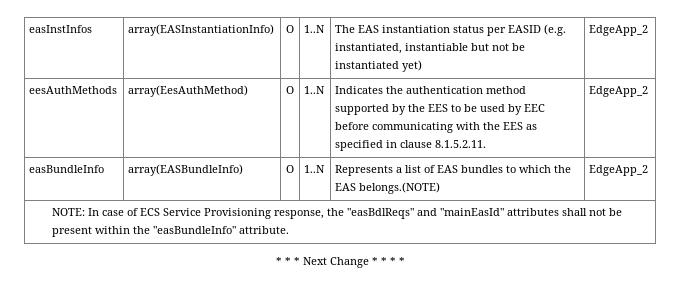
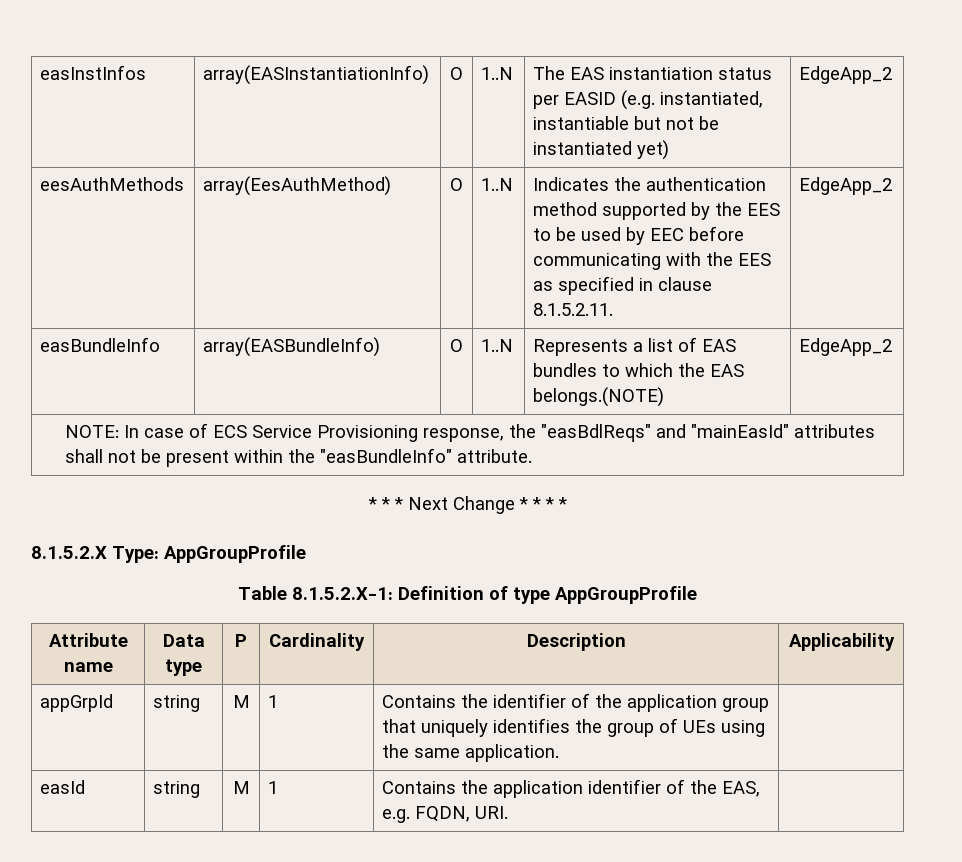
+ 8.1.5.2.X Type: AppGroupProfile
+ Table 8.1.5.2.X-1: Definition of type AppGroupProfile
+ Attribute name | Data type | P | Cardinality | Description | Applicability
+ appGrpId | string | M | 1 | Contains the identifier of the application group that uniquely identifies the group of UEs using the same application. |
+ easId | string | M | 1 | Contains the application identifier of the EAS, e.g. FQDN, URI. |

